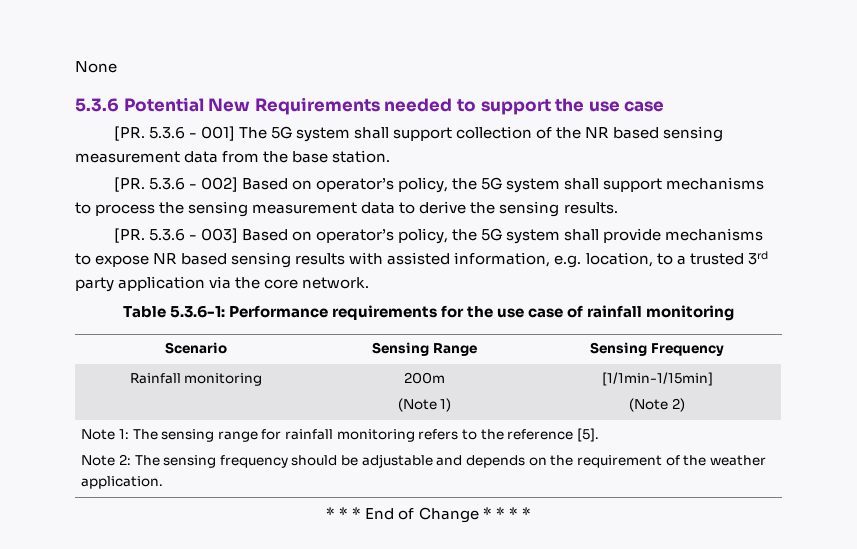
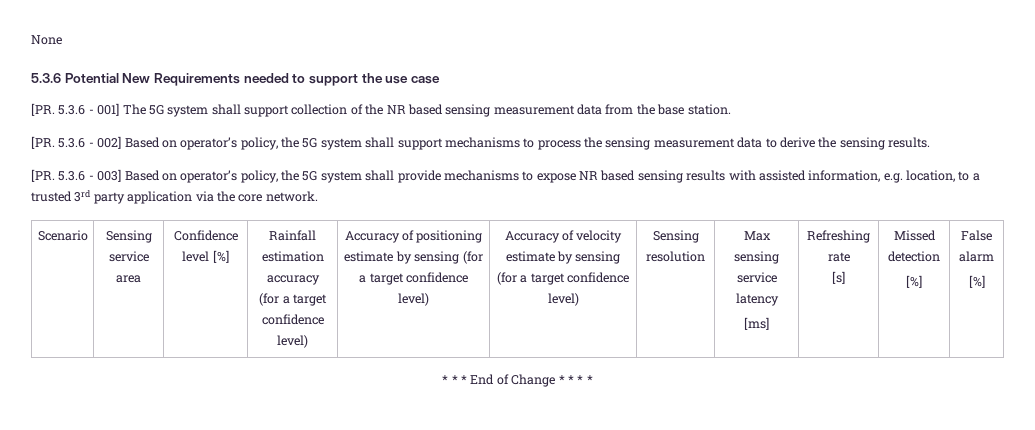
- Table 5.3.6-1: Performance requirements for the use case of rainfall monitoring
- Scenario | Sensing Range | Sensing Frequency
- Rainfall monitoring | 200m
- (Note 1) | [1/1min-1/15min]
- (Note 2)
- Note 1: The sensing range for rainfall monitoring refers to the reference [5].
- Note 2: The sensing frequency should be adjustable and depends on the requirement of the weather application.
+ Scenario | Sensing service area | Confidence level [%] | Rainfall estimation accuracy
+ (for a target confidence level) | Accuracy of positioning estimate by sensing (for a target confidence level) | Accuracy of velocity estimate by sensing (for a target confidence level) | Sensing resolution | Max sensing service latency
+ [ms] | Refreshing rate
+ [s] | Missed detection
+ [%] | False alarm
+ [%]

